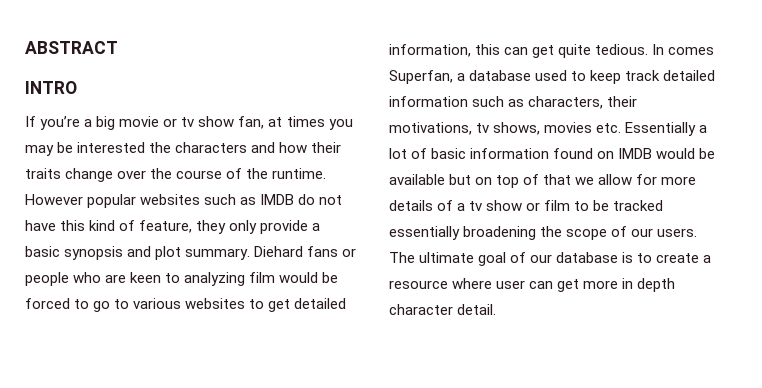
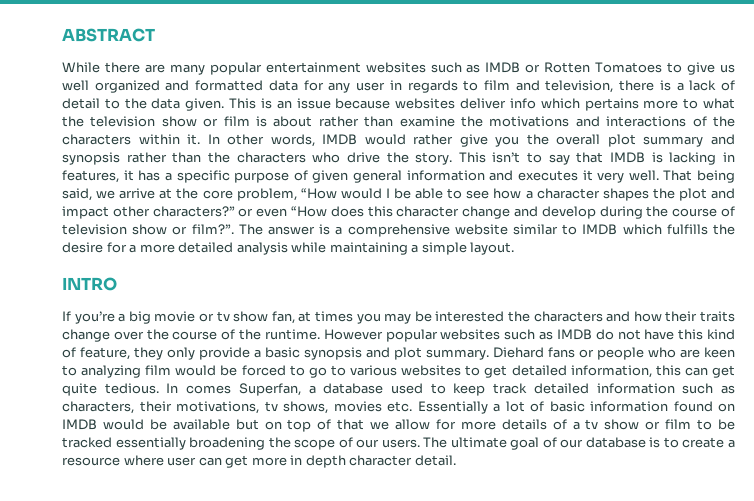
+ While there are many popular entertainment websites such as IMDB or Rotten Tomatoes to give us well organized and formatted data for any user in regards to film and television, there is a lack of detail to the data given. This is an issue because websites deliver info which pertains more to what the television show or film is about rather than examine the motivations and interactions of the characters within it. In other words, IMDB would rather give you the overall plot summary and synopsis rather than the characters who drive the story. This isn’t to say that IMDB is lacking in features, it has a specific purpose of given general information and executes it very well. That being said, we arrive at the core problem, “How would I be able to see how a character shapes the plot and impact other characters?” or even “How does this character change and develop during the course of television show or film?”. The answer is a comprehensive website similar to IMDB which fulfills the desire for a more detailed analysis while maintaining a simple layout.

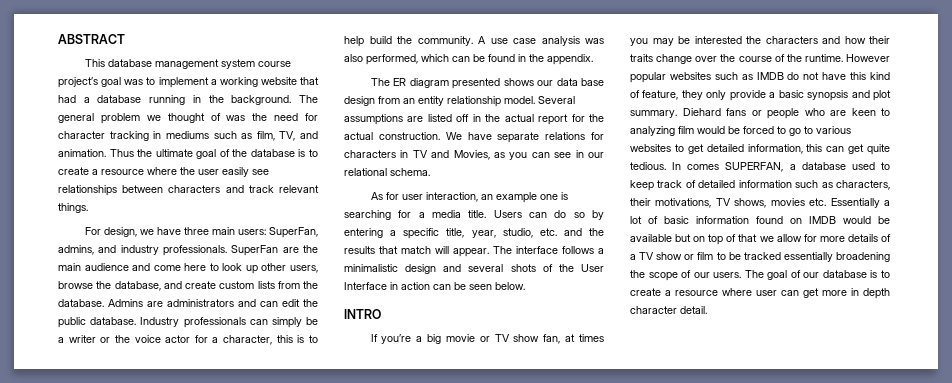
- While there are many popular entertainment websites such as IMDB or Rotten Tomatoes to give us well organized and formatted data for any user in regards to film and television, there is a lack of detail to the data given. This is an issue because websites deliver info which pertains more to what the television show or film is about rather than examine the motivations and interactions of the characters within it. In other words, IMDB would rather give you the overall plot summary and synopsis rather than the characters who drive the story. This isn’t to say that IMDB is lacking in features, it has a specific purpose of given general information and executes it very well. That being said, we arrive at the core problem, “How would I be able to see how a character shapes the plot and impact other characters?” or even “How does this character change and develop during the course of television show or film?”. The answer is a comprehensive website similar to IMDB which fulfills the desire for a more detailed analysis while maintaining a simple layout.
+ This database management system course project’s goal was to implement a working website that had a database running in the background. The general problem we thought of was the need for character tracking in mediums such as film, TV, and animation. Thus the ultimate goal of the database is to create a resource where the user easily see relationships between characters and track relevant things.
+ For design, we have three main users: SuperFan, admins, and industry professionals. SuperFan are the main audience and come here to look up other users, browse the database, and create custom lists from the database. Admins are administrators and can edit the public database. Industry professionals can simply be a writer or the voice actor for a character, this is to help build the community. A use case analysis was also performed, which can be found in the appendix.
+ The ER diagram presented shows our data base design from an entity relationship model. Several assumptions are listed off in the actual report for the actual construction. We have separate relations for characters in TV and Movies, as you can see in our relational schema.
+ As for user interaction, an example one is searching for a media title. Users can do so by entering a specific title, year, studio, etc. and the results that match will appear. The interface follows a minimalistic design and several shots of the User Interface in action can be seen below.
- If you’re a big movie or tv show fan, at times you may be interested the characters and how their traits change over the course of the runtime.
+ If you’re a big movie or TV show fan, at times you may be interested the characters and how their traits change over the course of the runtime.
- In comes Superfan, a database used to keep track detailed information such as characters, their motivations, tv shows, movies etc. Essentially a lot of basic information found on IMDB would be available but on top of that we allow for more details of a tv show or film to be tracked essentially broadening the scope of our users.
+ In comes SUPERFAN, a database used to keep track of detailed information such as characters, their motivations, TV shows, movies etc. Essentially a lot of basic information found on IMDB would be available but on top of that we allow for more details of a TV show or film to be tracked essentially broadening the scope of our users.
- The ultimate goal of our database is to create a resource where user can get more in depth character detail.
+ The goal of our database is to create a resource where user can get more in depth character detail.

